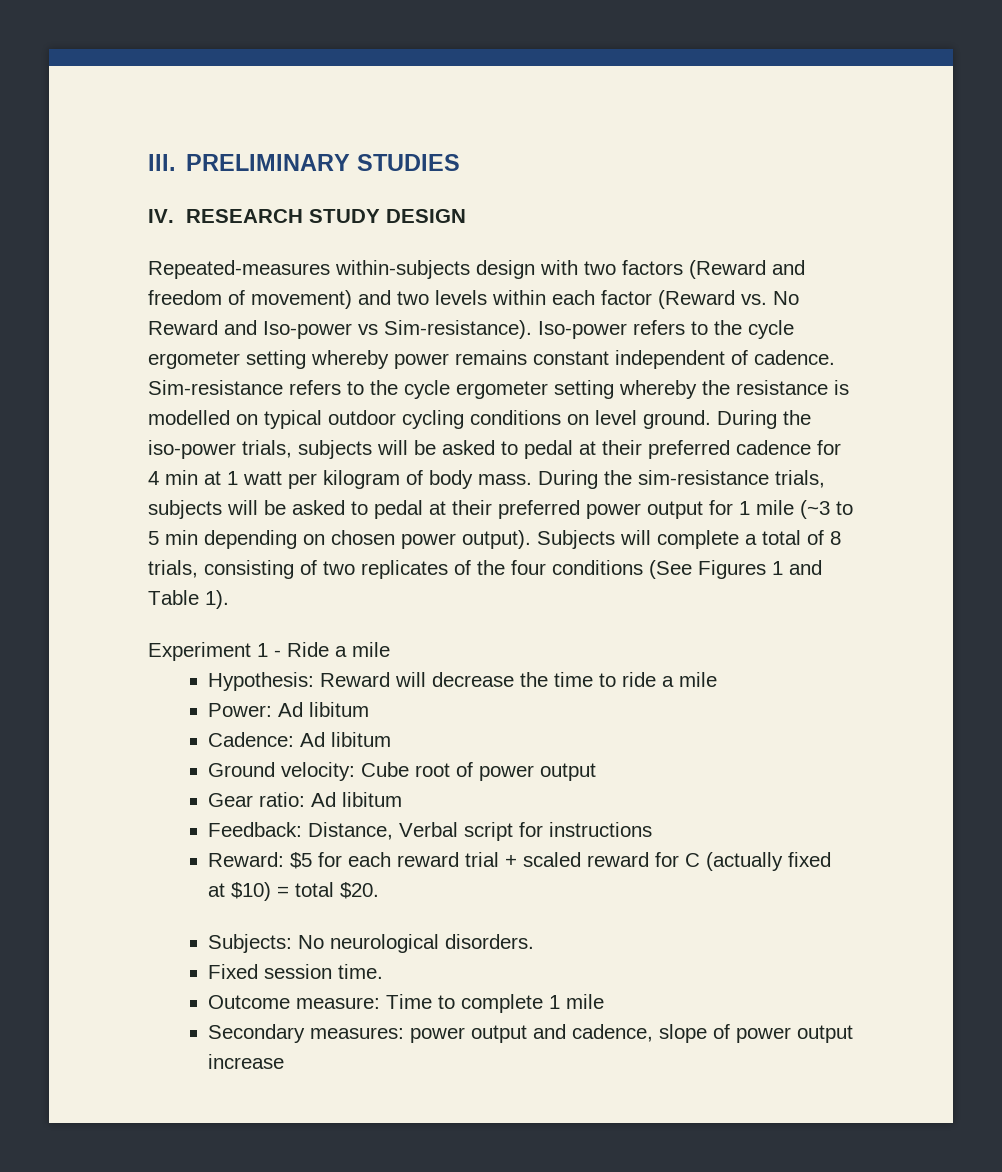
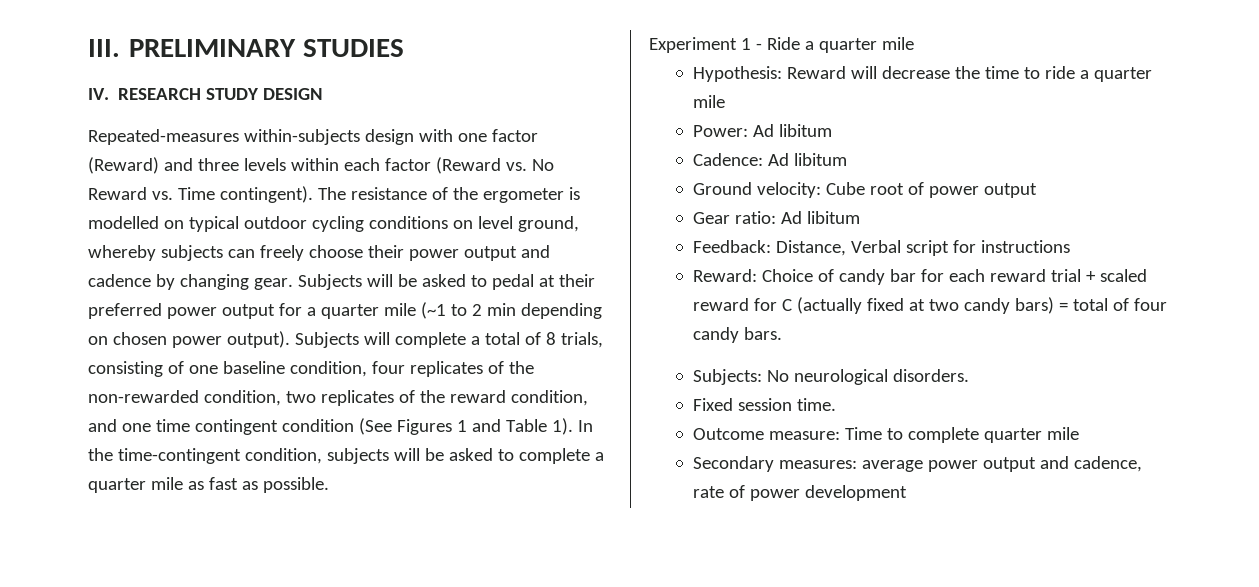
- Repeated-measures within-subjects design with two factors (Reward and freedom of movement) and two levels within each factor (Reward vs. No Reward and Iso-power vs Sim-resistance). Iso-power refers to the cycle ergometer setting whereby power remains constant independent of cadence. Sim-resistance refers to the cycle ergometer setting whereby the resistance is modelled on typical outdoor cycling conditions on level ground. During the iso-power trials, subjects will be asked to pedal at their preferred cadence for 4 min at 1 watt per kilogram of body mass. During the sim-resistance trials, subjects will be asked to pedal at their preferred power output for 1 mile (~3 to 5 min depending on chosen power output).
+ Repeated-measures within-subjects design with one factor (Reward) and three levels within each factor (Reward vs. No Reward vs. Time contingent). The resistance of the ergometer is modelled on typical outdoor cycling conditions on level ground, whereby subjects can freely choose their power output and cadence by changing gear. Subjects will be asked to pedal at their preferred power output for a quarter mile (~1 to 2 min depending on chosen power output).
- Subjects will complete a total of 8 trials, consisting of two replicates of the four conditions (See Figures 1 and Table 1).
+ Subjects will complete a total of 8 trials, consisting of one baseline condition, four replicates of the non-rewarded condition, two replicates of the reward condition, and one time contingent condition (See Figures 1 and Table 1). In the time-contingent condition, subjects will be asked to complete a quarter mile as fast as possible.
- Experiment 1 - Ride a mile
+ Experiment 1 - Ride a quarter mile
- Hypothesis: Reward will decrease the time to ride a mile
+ Hypothesis: Reward will decrease the time to ride a quarter mile
- Reward: $5 for each reward trial + scaled reward for C (actually fixed at $10) = total $20.
+ Reward: Choice of candy bar for each reward trial + scaled reward for C (actually fixed at two candy bars) = total of four candy bars.
- Outcome measure: Time to complete 1 mile
+ Outcome measure: Time to complete quarter mile
- Secondary measures: power output and cadence, slope of power output increase
+ Secondary measures: average power output and cadence, rate of power development

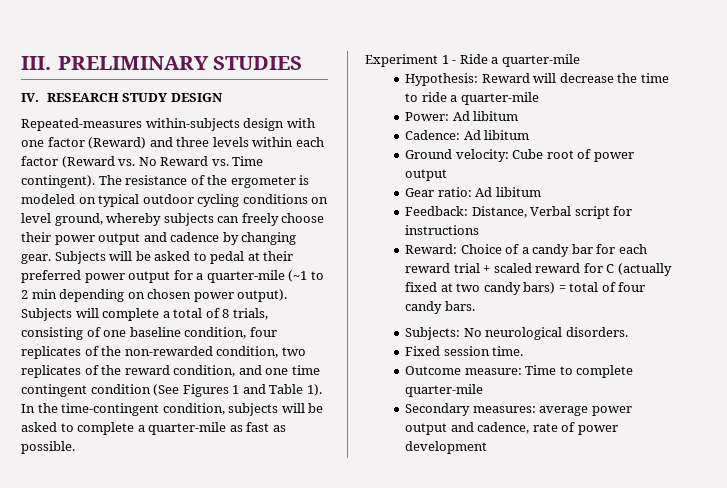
- The resistance of the ergometer is modelled on typical outdoor cycling conditions on level ground, whereby subjects can freely choose their power output and cadence by changing gear.
+ The resistance of the ergometer is modeled on typical outdoor cycling conditions on level ground, whereby subjects can freely choose their power output and cadence by changing gear.
- Subjects will be asked to pedal at their preferred power output for a quarter mile (~1 to 2 min depending on chosen power output).
+ Subjects will be asked to pedal at their preferred power output for a quarter-mile (~1 to 2 min depending on chosen power output).
- In the time-contingent condition, subjects will be asked to complete a quarter mile as fast as possible.
+ In the time-contingent condition, subjects will be asked to complete a quarter-mile as fast as possible.
- Experiment 1 - Ride a quarter mile
+ Experiment 1 - Ride a quarter-mile
- Hypothesis: Reward will decrease the time to ride a quarter mile
+ Hypothesis: Reward will decrease the time to ride a quarter-mile
- Reward: Choice of candy bar for each reward trial + scaled reward for C (actually fixed at two candy bars) = total of four candy bars.
+ Reward: Choice of a candy bar for each reward trial + scaled reward for C (actually fixed at two candy bars) = total of four candy bars.
- Outcome measure: Time to complete quarter mile
+ Outcome measure: Time to complete quarter-mile

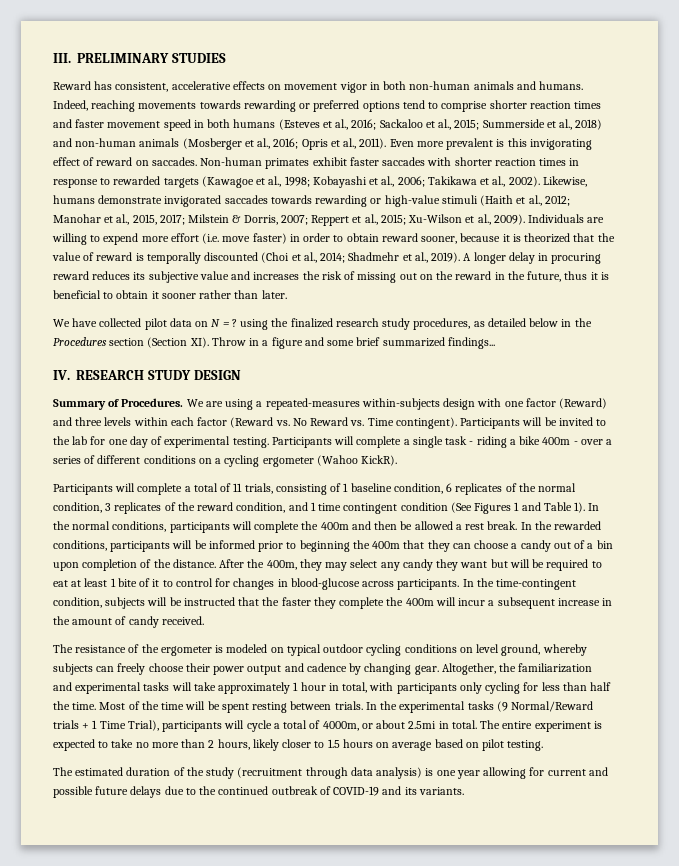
+ Reward has consistent, accelerative effects on movement vigor in both non-human animals and humans. Indeed, reaching movements towards rewarding or preferred options tend to comprise shorter reaction times and faster movement speed in both humans (Esteves et al., 2016; Sackaloo et al., 2015; Summerside et al., 2018) and non-human animals (Mosberger et al., 2016; Opris et al., 2011). Even more prevalent is this invigorating effect of reward on saccades. Non-human primates exhibit faster saccades with shorter reaction times in response to rewarded targets (Kawagoe et al., 1998; Kobayashi et al., 2006; Takikawa et al., 2002). Likewise, humans demonstrate invigorated saccades towards rewarding or high-value stimuli (Haith et al., 2012; Manohar et al., 2015, 2017; Milstein & Dorris, 2007; Reppert et al., 2015; Xu-Wilson et al., 2009). Individuals are willing to expend more effort (i.e. move faster) in order to obtain reward sooner, because it is theorized that the value of reward is temporally discounted (Choi et al., 2014; Shadmehr et al., 2019). A longer delay in procuring reward reduces its subjective value and increases the risk of missing out on the reward in the future, thus it is beneficial to obtain it sooner rather than later.
+ We have collected pilot data on N = ? using the finalized research study procedures, as detailed below in the Procedures section (Section XI). Throw in a figure and some brief summarized findings...
  IV. RESEARCH STUDY DESIGN
- Repeated-measures within-subjects design with one factor (Reward) and three levels within each factor (Reward vs. No Reward vs. Time contingent). The resistance of the ergometer is modeled on typical outdoor cycling conditions on level ground, whereby subjects can freely choose their power output and cadence by changing gear.
+ Summary of Procedures. We are using a repeated-measures within-subjects design with one factor (Reward) and three levels within each factor (Reward vs. No Reward vs. Time contingent). Participants will be invited to the lab for one day of experimental testing. Participants will complete a single task - riding a bike 400m - over a series of different conditions on a cycling ergometer (Wahoo KickR).
+ Participants will complete a total of 11 trials, consisting of 1 baseline condition, 6 replicates of the normal condition, 3 replicates of the reward condition, and 1 time contingent condition (See Figures 1 and Table 1). In the normal conditions, participants will complete the 400m and then be allowed a rest break. In the rewarded conditions, participants will be informed prior to beginning the 400m that they can choose a candy out of a bin upon completion of the distance. After the 400m, they may select any candy they want but will be required to eat at least 1 bite of it to control for changes in blood-glucose across participants. In the time-contingent condition, subjects will be instructed that the faster they complete the 400m will incur a subsequent increase in the amount of candy received.
+ The resistance of the ergometer is modeled on typical outdoor cycling conditions on level ground, whereby subjects can freely choose their power output and cadence by changing gear.
- Subjects will be asked to pedal at their preferred power output for a quarter-mile (~1 to 2 min depending on chosen power output). Subjects will complete a total of 8 trials, consisting of one baseline condition, four replicates of the non-rewarded condition, two replicates of the reward condition, and one time contingent condition (See Figures 1 and Table 1). In the time-contingent condition, subjects will be asked to complete a quarter-mile as fast as possible.
- Experiment 1 - Ride a quarter-mile
- Hypothesis: Reward will decrease the time to ride a quarter-mile
- Power: Ad libitum
- Cadence: Ad libitum
- Ground velocity: Cube root of power output
- Gear ratio: Ad libitum
- Feedback: Distance, Verbal script for instructions
- Reward: Choice of a candy bar for each reward trial + scaled reward for C (actually fixed at two candy bars) = total of four candy bars.
- Subjects: No neurological disorders.
- Fixed session time.
- Outcome measure: Time to complete quarter-mile
- Secondary measures: average power output and cadence, rate of power development
+ Altogether, the familiarization and experimental tasks will take approximately 1 hour in total, with participants only cycling for less than half the time. Most of the time will be spent resting between trials. In the experimental tasks (9 Normal/Reward trials + 1 Time Trial), participants will cycle a total of 4000m, or about 2.5mi in total. The entire experiment is expected to take no more than 2 hours, likely closer to 1.5 hours on average based on pilot testing.
+ The estimated duration of the study (recruitment through data analysis) is one year allowing for current and possible future delays due to the continued outbreak of COVID-19 and its variants.

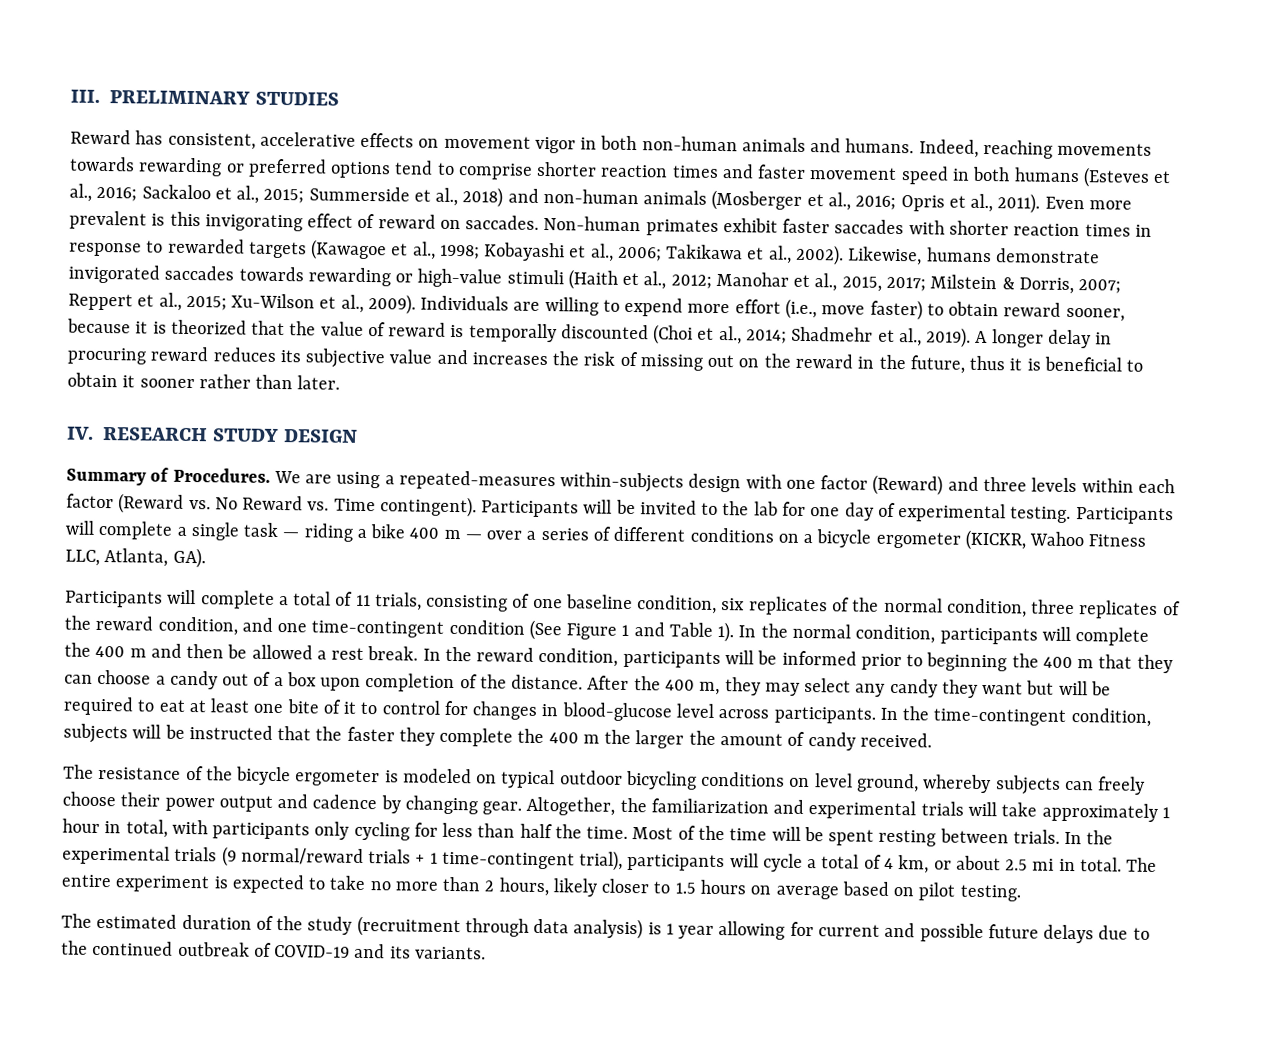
- Individuals are willing to expend more effort (i.e. move faster) in order to obtain reward sooner, because it is theorized that the value of reward is temporally discounted (Choi et al., 2014; Shadmehr et al., 2019).
+ Individuals are willing to expend more effort (i.e., move faster) to obtain reward sooner, because it is theorized that the value of reward is temporally discounted (Choi et al., 2014; Shadmehr et al., 2019).
- We have collected pilot data on N = ? using the finalized research study procedures, as detailed below in the Procedures section (Section XI). Throw in a figure and some brief summarized findings...
- Participants will complete a single task - riding a bike 400m - over a series of different conditions on a cycling ergometer (Wahoo KickR).
+ Participants will complete a single task — riding a bike 400 m — over a series of different conditions on a bicycle ergometer (KICKR, Wahoo Fitness LLC, Atlanta, GA).
- Participants will complete a total of 11 trials, consisting of 1 baseline condition, 6 replicates of the normal condition, 3 replicates of the reward condition, and 1 time contingent condition (See Figures 1 and Table 1).
+ Participants will complete a total of 11 trials, consisting of one baseline condition, six replicates of the normal condition, three replicates of the reward condition, and one time-contingent condition (See Figure 1 and Table 1).
- In the normal conditions, participants will complete the 400m and then be allowed a rest break.
+ In the normal condition, participants will complete the 400 m and then be allowed a rest break.
- In the rewarded conditions, participants will be informed prior to beginning the 400m that they can choose a candy out of a bin upon completion of the distance.
+ In the reward condition, participants will be informed prior to beginning the 400 m that they can choose a candy out of a box upon completion of the distance.
- After the 400m, they may select any candy they want but will be required to eat at least 1 bite of it to control for changes in blood-glucose across participants.
+ After the 400 m, they may select any candy they want but will be required to eat at least one bite of it to control for changes in blood-glucose level across participants.
- In the time-contingent condition, subjects will be instructed that the faster they complete the 400m will incur a subsequent increase in the amount of candy received.
+ In the time-contingent condition, subjects will be instructed that the faster they complete the 400 m the larger the amount of candy received.
- The resistance of the ergometer is modeled on typical outdoor cycling conditions on level ground, whereby subjects can freely choose their power output and cadence by changing gear.
+ The resistance of the bicycle ergometer is modeled on typical outdoor bicycling conditions on level ground, whereby subjects can freely choose their power output and cadence by changing gear.
- Altogether, the familiarization and experimental tasks will take approximately 1 hour in total, with participants only cycling for less than half the time.
+ Altogether, the familiarization and experimental trials will take approximately 1 hour in total, with participants only cycling for less than half the time.
- In the experimental tasks (9 Normal/Reward trials + 1 Time Trial), participants will cycle a total of 4000m, or about 2.5mi in total.
+ In the experimental trials (9 normal/reward trials + 1 time-contingent trial), participants will cycle a total of 4 km, or about 2.5 mi in total.
- The estimated duration of the study (recruitment through data analysis) is one year allowing for current and possible future delays due to the continued outbreak of COVID-19 and its variants.
+ The estimated duration of the study (recruitment through data analysis) is 1 year allowing for current and possible future delays due to the continued outbreak of COVID-19 and its variants.

